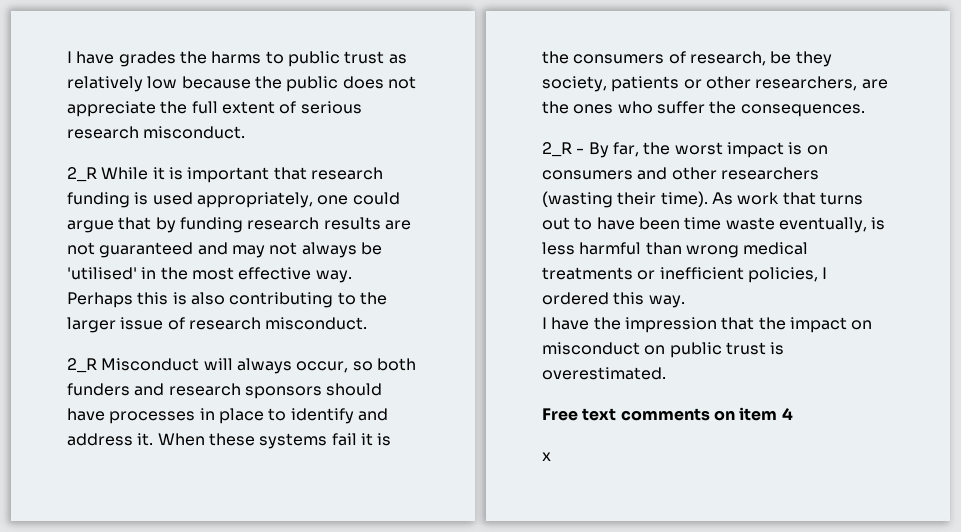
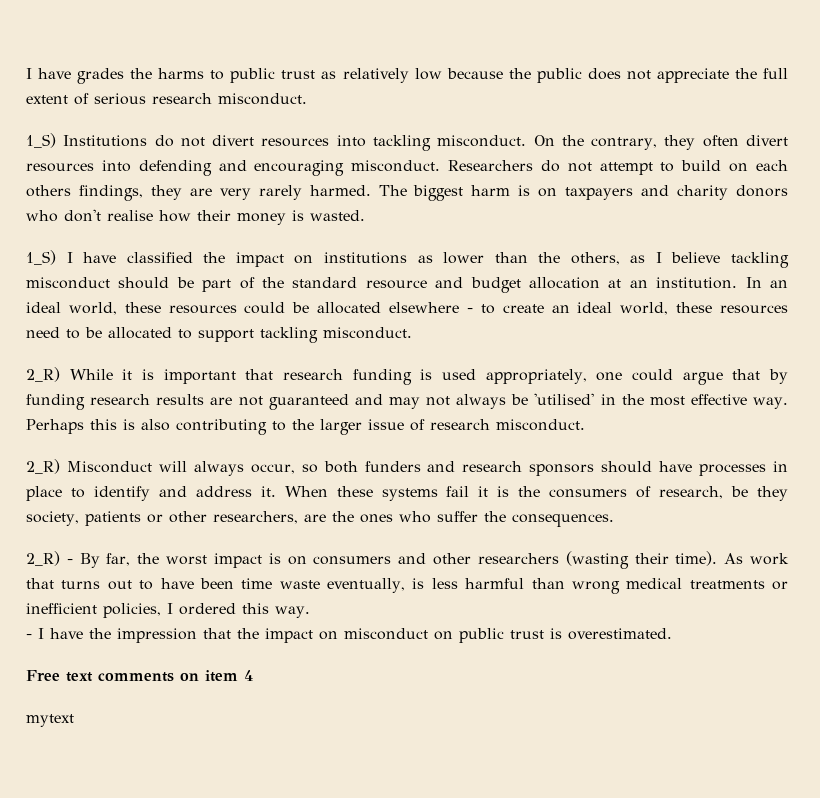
- 2_R While it is important that research funding is used appropriately, one could argue that by funding research results are not guaranteed and may not always be 'utilised' in the most effective way.
+ 1_S) Institutions do not divert resources into tackling misconduct. On the contrary, they often divert resources into defending and encouraging misconduct. Researchers do not attempt to build on each others findings, they are very rarely harmed. The biggest harm is on taxpayers and charity donors who don't realise how their money is wasted.
+ 1_S) I have classified the impact on institutions as lower than the others, as I believe tackling misconduct should be part of the standard resource and budget allocation at an institution. In an ideal world, these resources could be allocated elsewhere - to create an ideal world, these resources need to be allocated to support tackling misconduct.
+ 2_R) While it is important that research funding is used appropriately, one could argue that by funding research results are not guaranteed and may not always be 'utilised' in the most effective way.
- 2_R Misconduct will always occur, so both funders and research sponsors should have processes in place to identify and address it.
+ 2_R) Misconduct will always occur, so both funders and research sponsors should have processes in place to identify and address it.
- 2_R - By far, the worst impact is on consumers and other researchers (wasting their time).
+ 2_R) - By far, the worst impact is on consumers and other researchers (wasting their time).
- I have the impression that the impact on misconduct on public trust is overestimated.
+ - I have the impression that the impact on misconduct on public trust is overestimated.
- x
+ mytext

